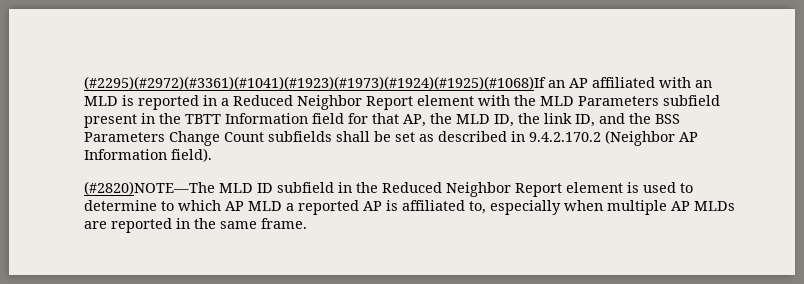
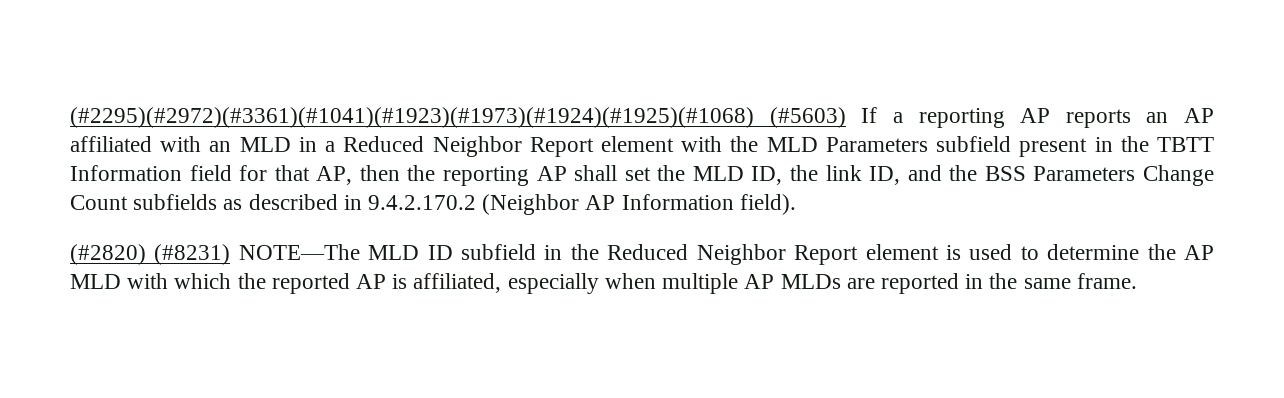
- (#2295)(#2972)(#3361)(#1041)(#1923)(#1973)(#1924)(#1925)(#1068)If an AP affiliated with an MLD is reported in a Reduced Neighbor Report element with the MLD Parameters subfield present in the TBTT Information field for that AP, the MLD ID, the link ID, and the BSS Parameters Change Count subfields shall be set as described in 9.4.2.170.2 (Neighbor AP Information field).
+ (#2295)(#2972)(#3361)(#1041)(#1923)(#1973)(#1924)(#1925)(#1068) (#5603) If a reporting AP reports an AP affiliated with an MLD in a Reduced Neighbor Report element with the MLD Parameters subfield present in the TBTT Information field for that AP, then the reporting AP shall set the MLD ID, the link ID, and the BSS Parameters Change Count subfields as described in 9.4.2.170.2 (Neighbor AP Information field).
- (#2820)NOTE—The MLD ID subfield in the Reduced Neighbor Report element is used to determine to which AP MLD a reported AP is affiliated to, especially when multiple AP MLDs are reported in the same frame.
+ (#2820) (#8231) NOTE—The MLD ID subfield in the Reduced Neighbor Report element is used to determine the AP MLD with which the reported AP is affiliated, especially when multiple AP MLDs are reported in the same frame.

